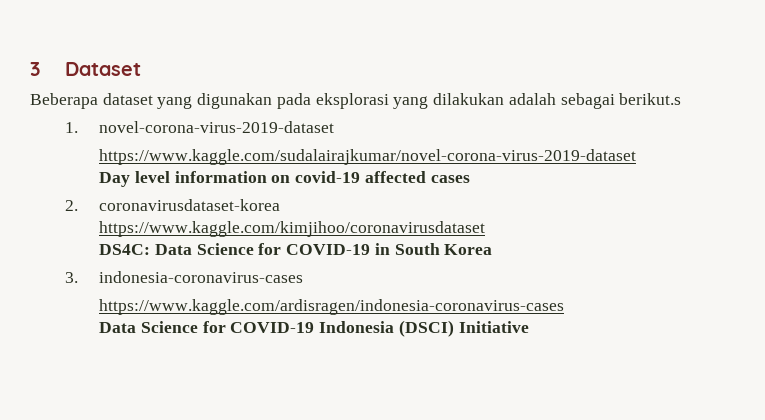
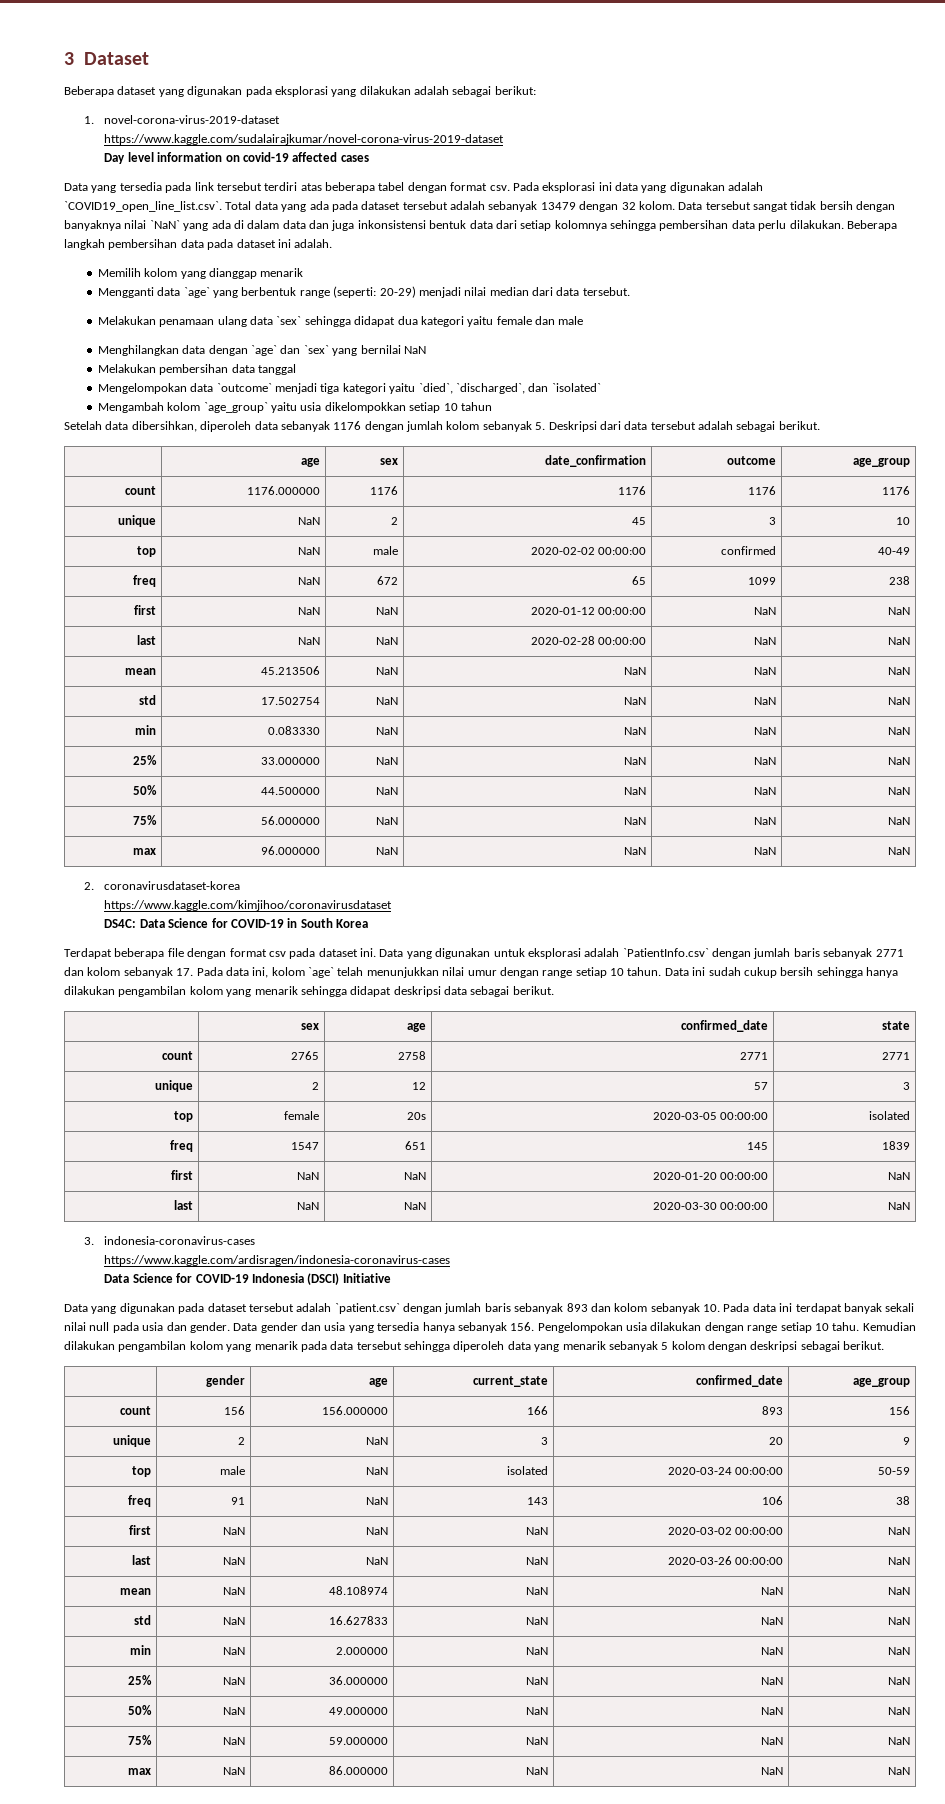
- Beberapa dataset yang digunakan pada eksplorasi yang dilakukan adalah sebagai berikut.s
+ Beberapa dataset yang digunakan pada eksplorasi yang dilakukan adalah sebagai berikut:
+ Data yang tersedia pada link tersebut terdiri atas beberapa tabel dengan format csv. Pada eksplorasi ini data yang digunakan adalah `COVID19_open_line_list.csv`. Total data yang ada pada dataset tersebut adalah sebanyak 13479 dengan 32 kolom. Data tersebut sangat tidak bersih dengan banyaknya nilai `NaN` yang ada di dalam data dan juga inkonsistensi bentuk data dari setiap kolomnya sehingga pembersihan data perlu dilakukan. Beberapa langkah pembersihan data pada dataset ini adalah.
+ Memilih kolom yang dianggap menarik
+ Mengganti data `age` yang berbentuk range (seperti: 20-29) menjadi nilai median dari data tersebut.
+ Melakukan penamaan ulang data `sex` sehingga didapat dua kategori yaitu female dan male
+ Menghilangkan data dengan `age` dan `sex` yang bernilai NaN
+ Melakukan pembersihan data tanggal
+ Mengelompokan data `outcome` menjadi tiga kategori yaitu `died`, `discharged`, dan `isolated`
+ Mengambah kolom `age_group` yaitu usia dikelompokkan setiap 10 tahun
+ Setelah data dibersihkan, diperoleh data sebanyak 1176 dengan jumlah kolom sebanyak 5. Deskripsi dari data tersebut adalah sebagai berikut.
+ | age | sex | date_confirmation | outcome | age_group
+ count | 1176.000000 | 1176 | 1176 | 1176 | 1176
+ unique | NaN | 2 | 45 | 3 | 10
+ top | NaN | male | 2020-02-02 00:00:00 | confirmed | 40-49
+ freq | NaN | 672 | 65 | 1099 | 238
+ first | NaN | NaN | 2020-01-12 00:00:00 | NaN | NaN
+ last | NaN | NaN | 2020-02-28 00:00:00 | NaN | NaN
+ mean | 45.213506 | NaN | NaN | NaN | NaN
+ std | 17.502754 | NaN | NaN | NaN | NaN
+ min | 0.083330 | NaN | NaN | NaN | NaN
+ 25% | 33.000000 | NaN | NaN | NaN | NaN
+ 50% | 44.500000 | NaN | NaN | NaN | NaN
+ 75% | 56.000000 | NaN | NaN | NaN | NaN
+ max | 96.000000 | NaN | NaN | NaN | NaN
+ Terdapat beberapa file dengan format csv pada dataset ini. Data yang digunakan untuk eksplorasi adalah `PatientInfo.csv` dengan jumlah baris sebanyak 2771 dan kolom sebanyak 17. Pada data ini, kolom `age` telah menunjukkan nilai umur dengan range setiap 10 tahun. Data ini sudah cukup bersih sehingga hanya dilakukan pengambilan kolom yang menarik sehingga didapat deskripsi data sebagai berikut.
+ | sex | age | confirmed_date | state
+ count | 2765 | 2758 | 2771 | 2771
+ unique | 2 | 12 | 57 | 3
+ top | female | 20s | 2020-03-05 00:00:00 | isolated
+ freq | 1547 | 651 | 145 | 1839
+ first | NaN | NaN | 2020-01-20 00:00:00 | NaN
+ last | NaN | NaN | 2020-03-30 00:00:00 | NaN
+ Data yang digunakan pada dataset tersebut adalah `patient.csv` dengan jumlah baris sebanyak 893 dan kolom sebanyak 10. Pada data ini terdapat banyak sekali nilai null pada usia dan gender. Data gender dan usia yang tersedia hanya sebanyak 156. Pengelompokan usia dilakukan dengan range setiap 10 tahu. Kemudian dilakukan pengambilan kolom yang menarik pada data tersebut sehingga diperoleh data yang menarik sebanyak 5 kolom dengan deskripsi sebagai berikut.
+ | gender | age | current_state | confirmed_date | age_group
+ count | 156 | 156.000000 | 166 | 893 | 156
+ unique | 2 | NaN | 3 | 20 | 9
+ top | male | NaN | isolated | 2020-03-24 00:00:00 | 50-59
+ freq | 91 | NaN | 143 | 106 | 38
+ first | NaN | NaN | NaN | 2020-03-02 00:00:00 | NaN
+ last | NaN | NaN | NaN | 2020-03-26 00:00:00 | NaN
+ mean | NaN | 48.108974 | NaN | NaN | NaN
+ std | NaN | 16.627833 | NaN | NaN | NaN
+ min | NaN | 2.000000 | NaN | NaN | NaN
+ 25% | NaN | 36.000000 | NaN | NaN | NaN
+ 50% | NaN | 49.000000 | NaN | NaN | NaN
+ 75% | NaN | 59.000000 | NaN | NaN | NaN
+ max | NaN | 86.000000 | NaN | NaN | NaN

